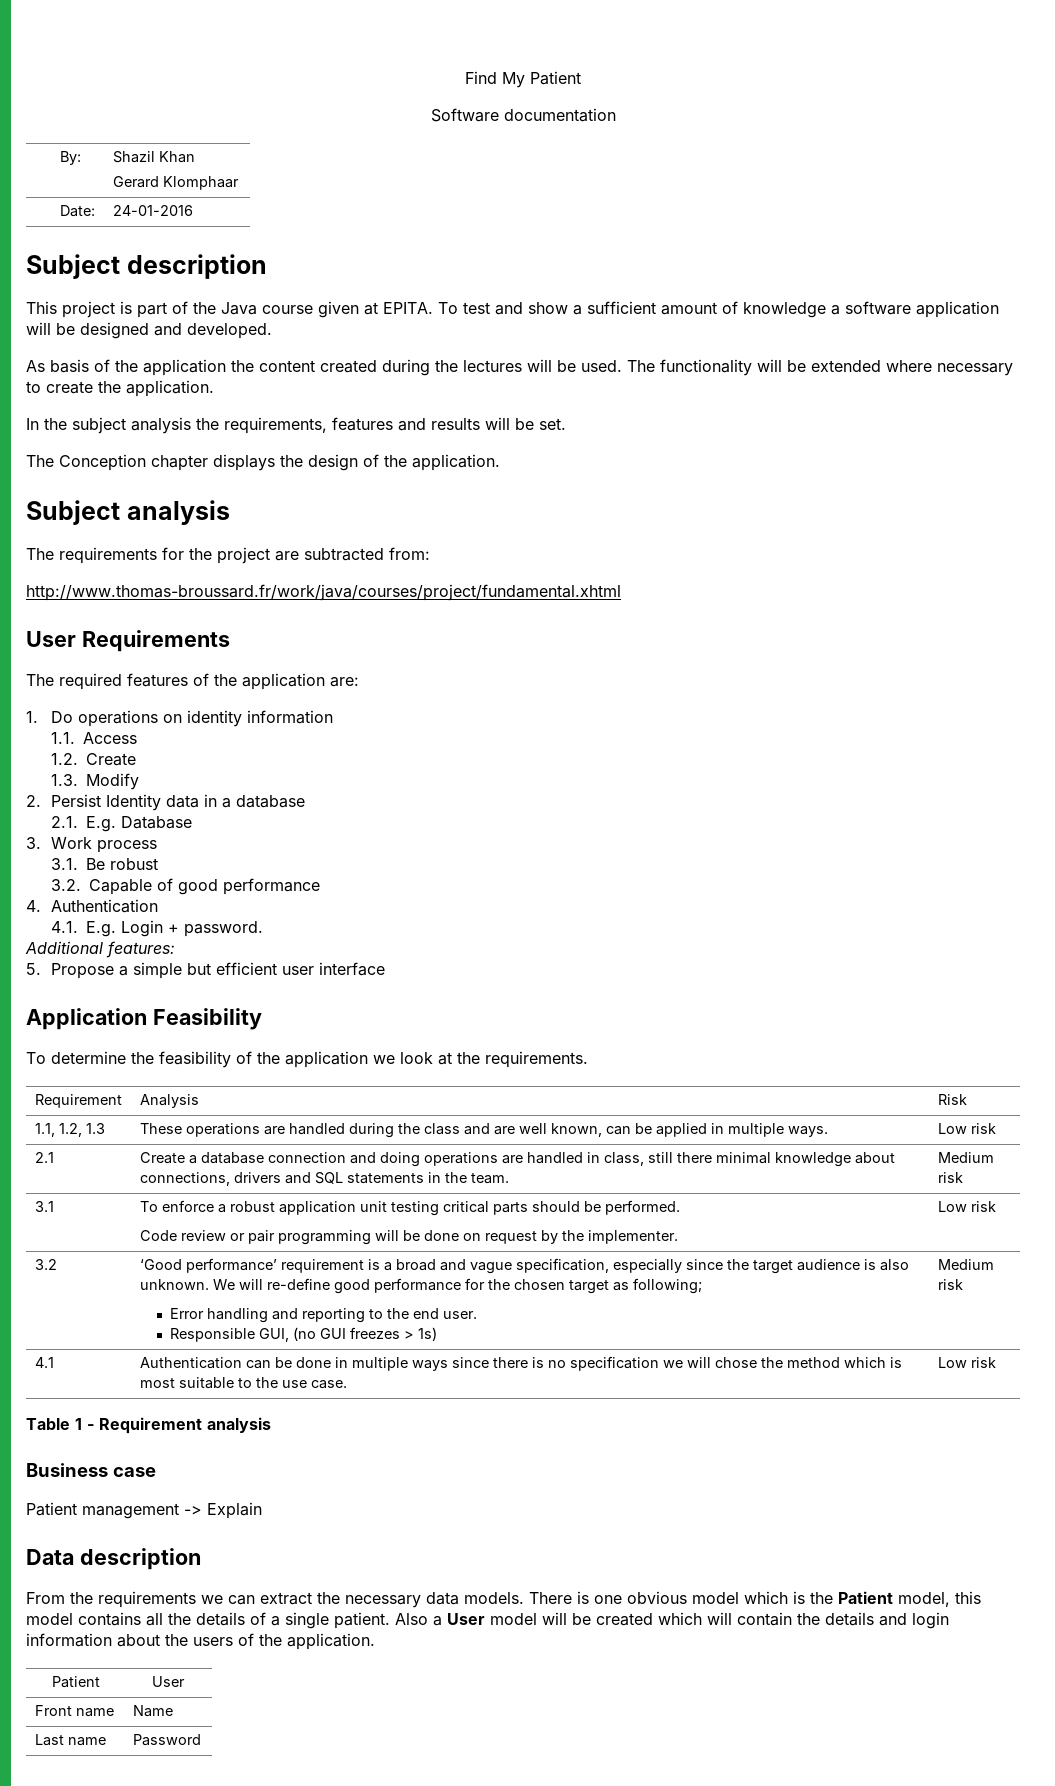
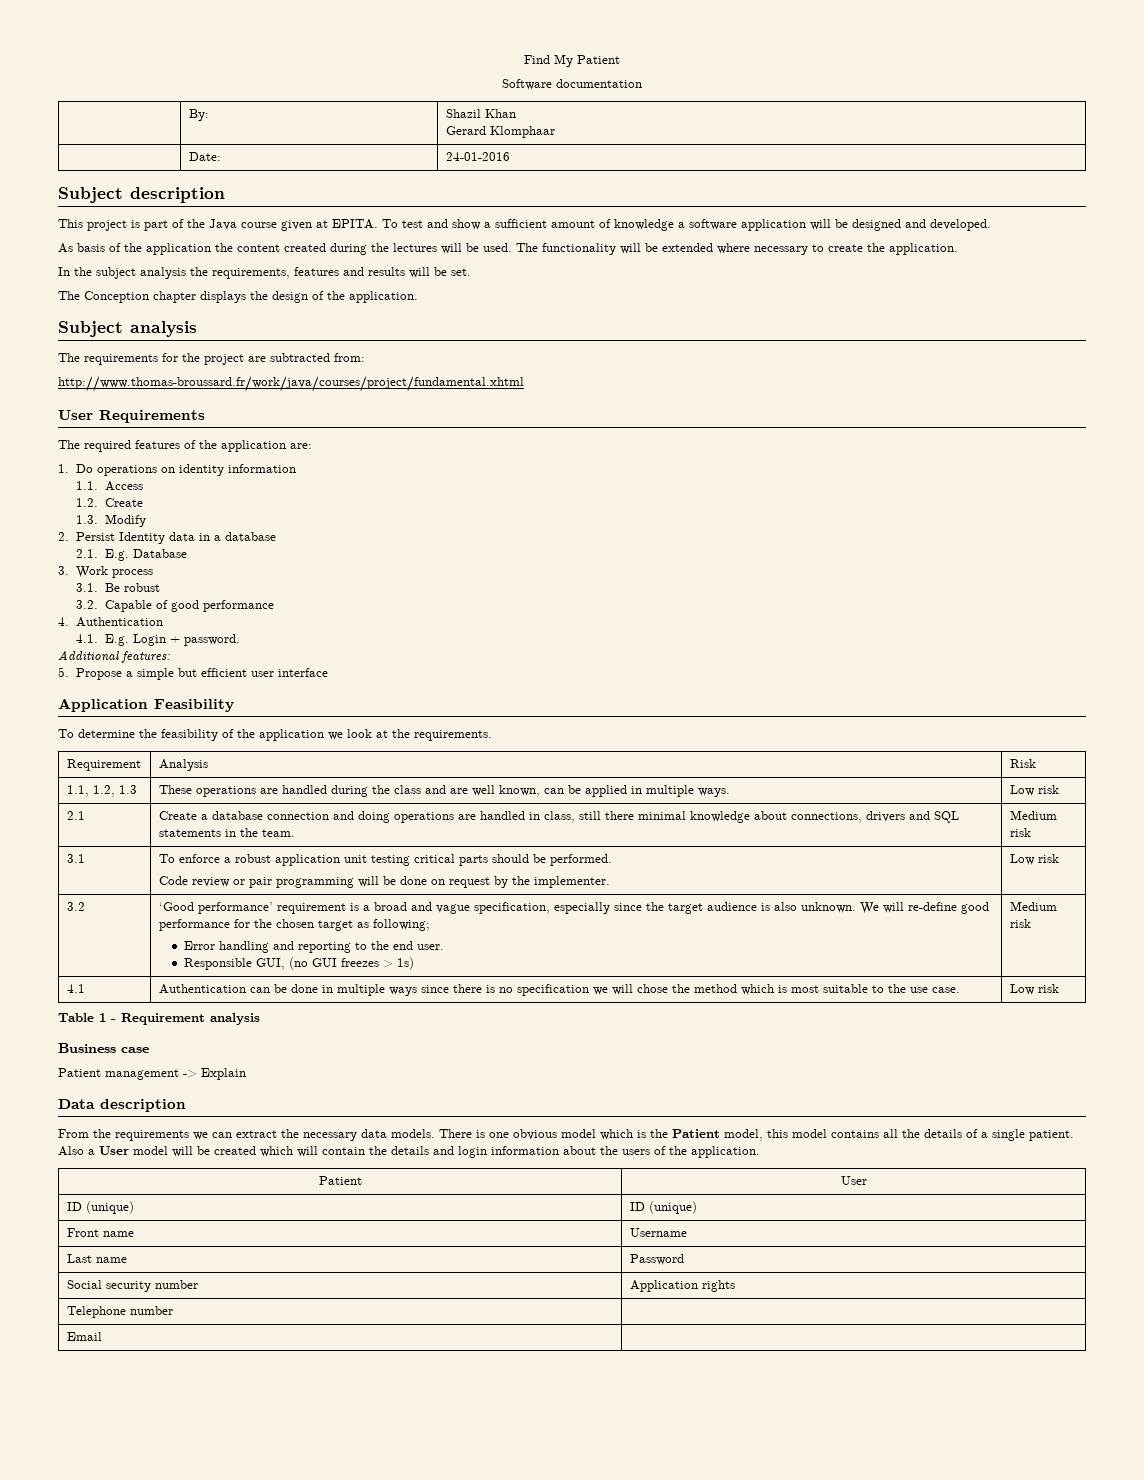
+ ID (unique) | ID (unique)
- Front name | Name
+ Front name | Username
+ Social security number | Application rights
+ Telephone number |
+ Email |

